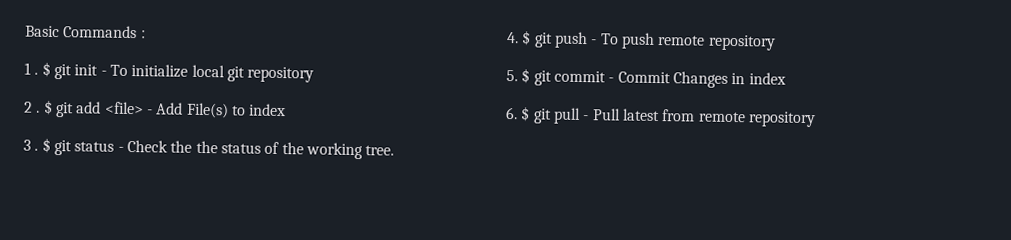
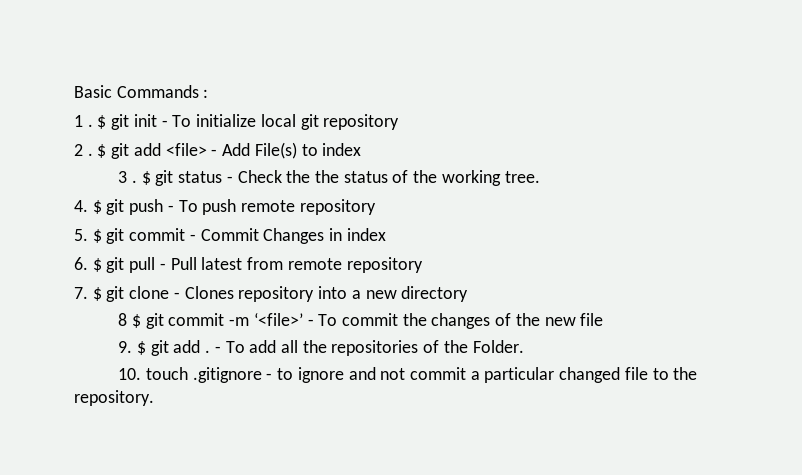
+ 7. $ git clone - Clones repository into a new directory
+ 8 $ git commit -m ‘<file>’ - To commit the changes of the new file
+ 9. $ git add . - To add all the repositories of the Folder.
+ 10. touch .gitignore - to ignore and not commit a particular changed file to the repository.

